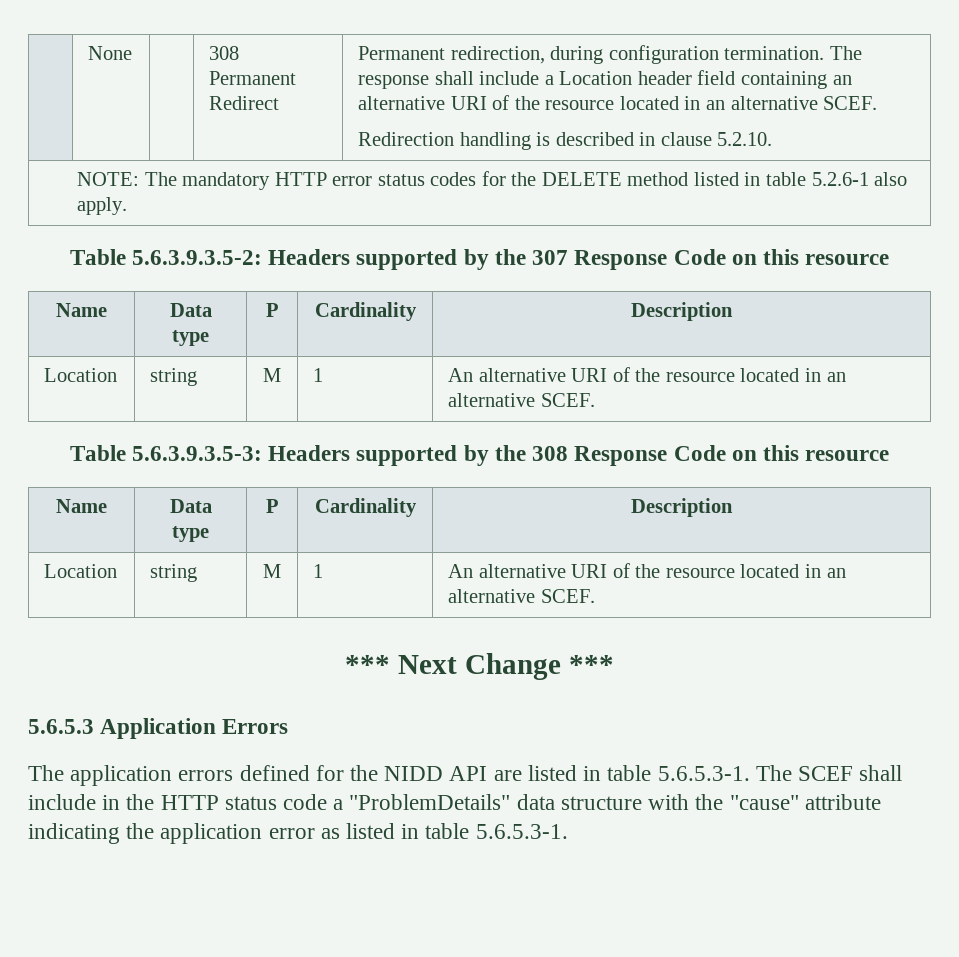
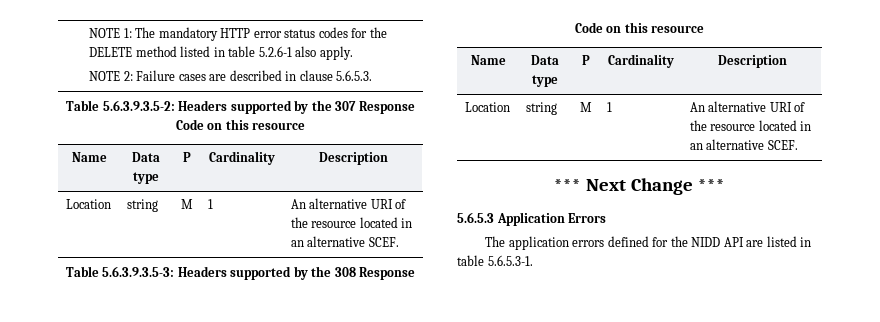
- | None | | 308 Permanent Redirect | Permanent redirection, during configuration termination. The response shall include a Location header field containing an alternative URI of the resource located in an alternative SCEF.
- Redirection handling is described in clause 5.2.10.
- NOTE: The mandatory HTTP error status codes for the DELETE method listed in table 5.2.6-1 also apply.
+ NOTE 1: The mandatory HTTP error status codes for the DELETE method listed in table 5.2.6-1 also apply.
+ NOTE 2: Failure cases are described in clause 5.6.5.3.
- The application errors defined for the NIDD API are listed in table 5.6.5.3-1. The SCEF shall include in the HTTP status code a "ProblemDetails" data structure with the "cause" attribute indicating the application error as listed in table 5.6.5.3-1.
+ The application errors defined for the NIDD API are listed in table 5.6.5.3-1.

